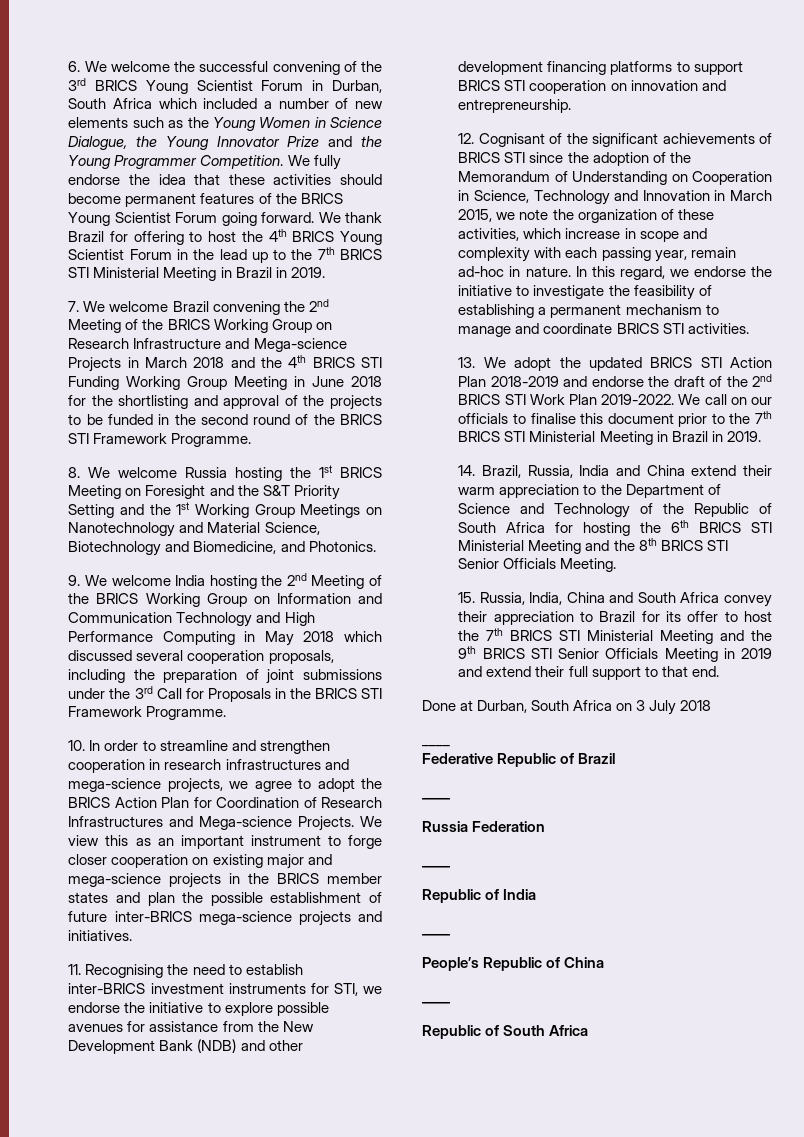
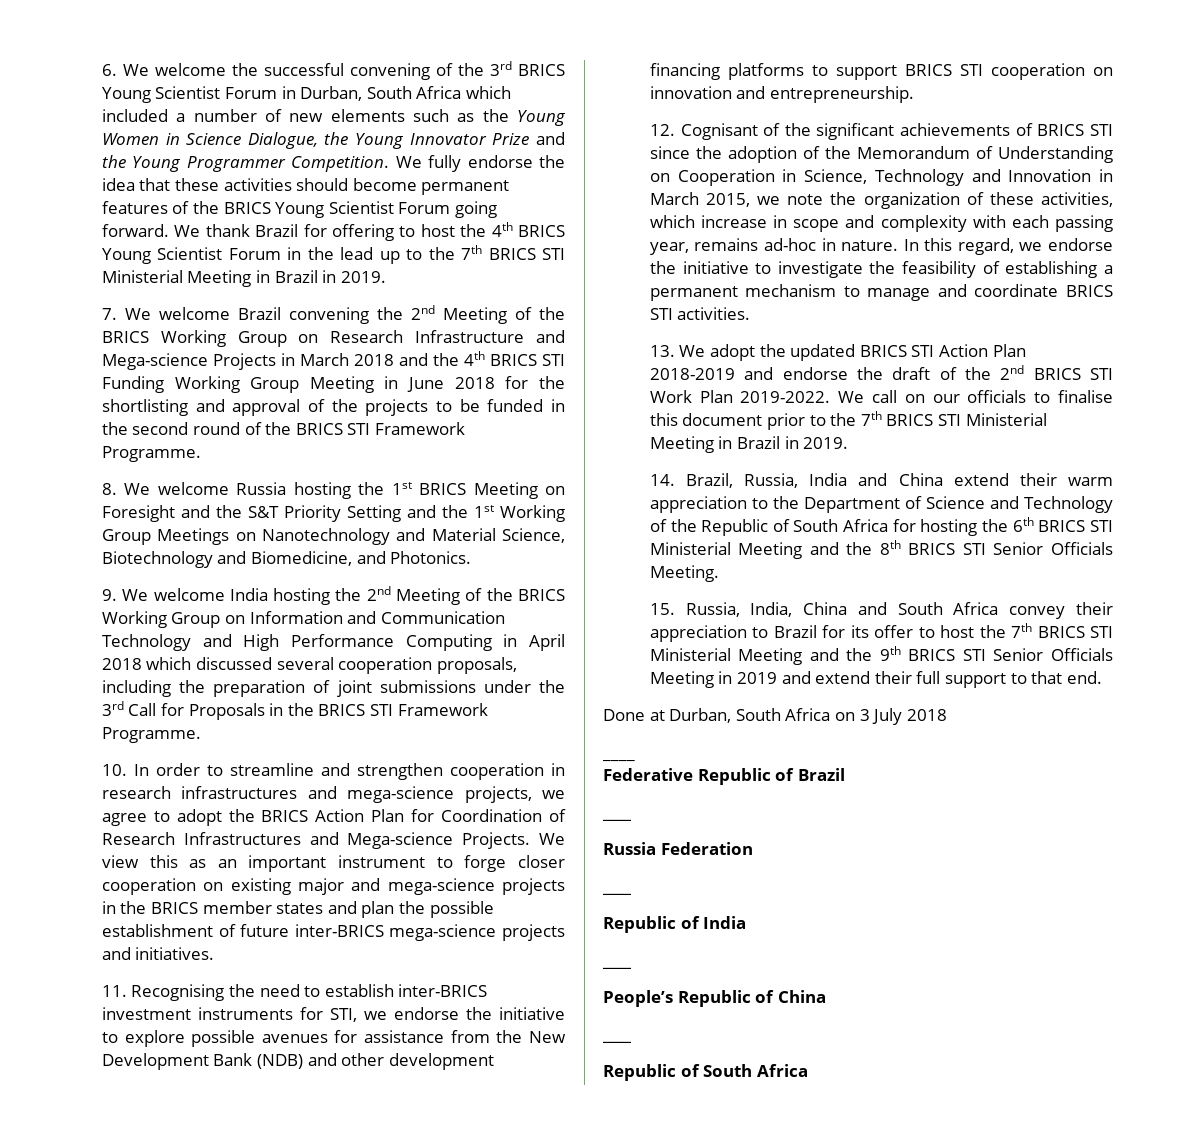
- 9. We welcome India hosting the 2nd Meeting of the BRICS Working Group on Information and Communication Technology and High Performance Computing in May 2018 which discussed several cooperation proposals, including the preparation of joint submissions under the 3rd Call for Proposals in the BRICS STI Framework Programme.
+ 9. We welcome India hosting the 2nd Meeting of the BRICS Working Group on Information and Communication Technology and High Performance Computing in April 2018 which discussed several cooperation proposals, including the preparation of joint submissions under the 3rd Call for Proposals in the BRICS STI Framework Programme.
- 12. Cognisant of the significant achievements of BRICS STI since the adoption of the Memorandum of Understanding on Cooperation in Science, Technology and Innovation in March 2015, we note the organization of these activities, which increase in scope and complexity with each passing year, remain ad-hoc in nature.
+ 12. Cognisant of the significant achievements of BRICS STI since the adoption of the Memorandum of Understanding on Cooperation in Science, Technology and Innovation in March 2015, we note the organization of these activities, which increase in scope and complexity with each passing year, remains ad-hoc in nature.

